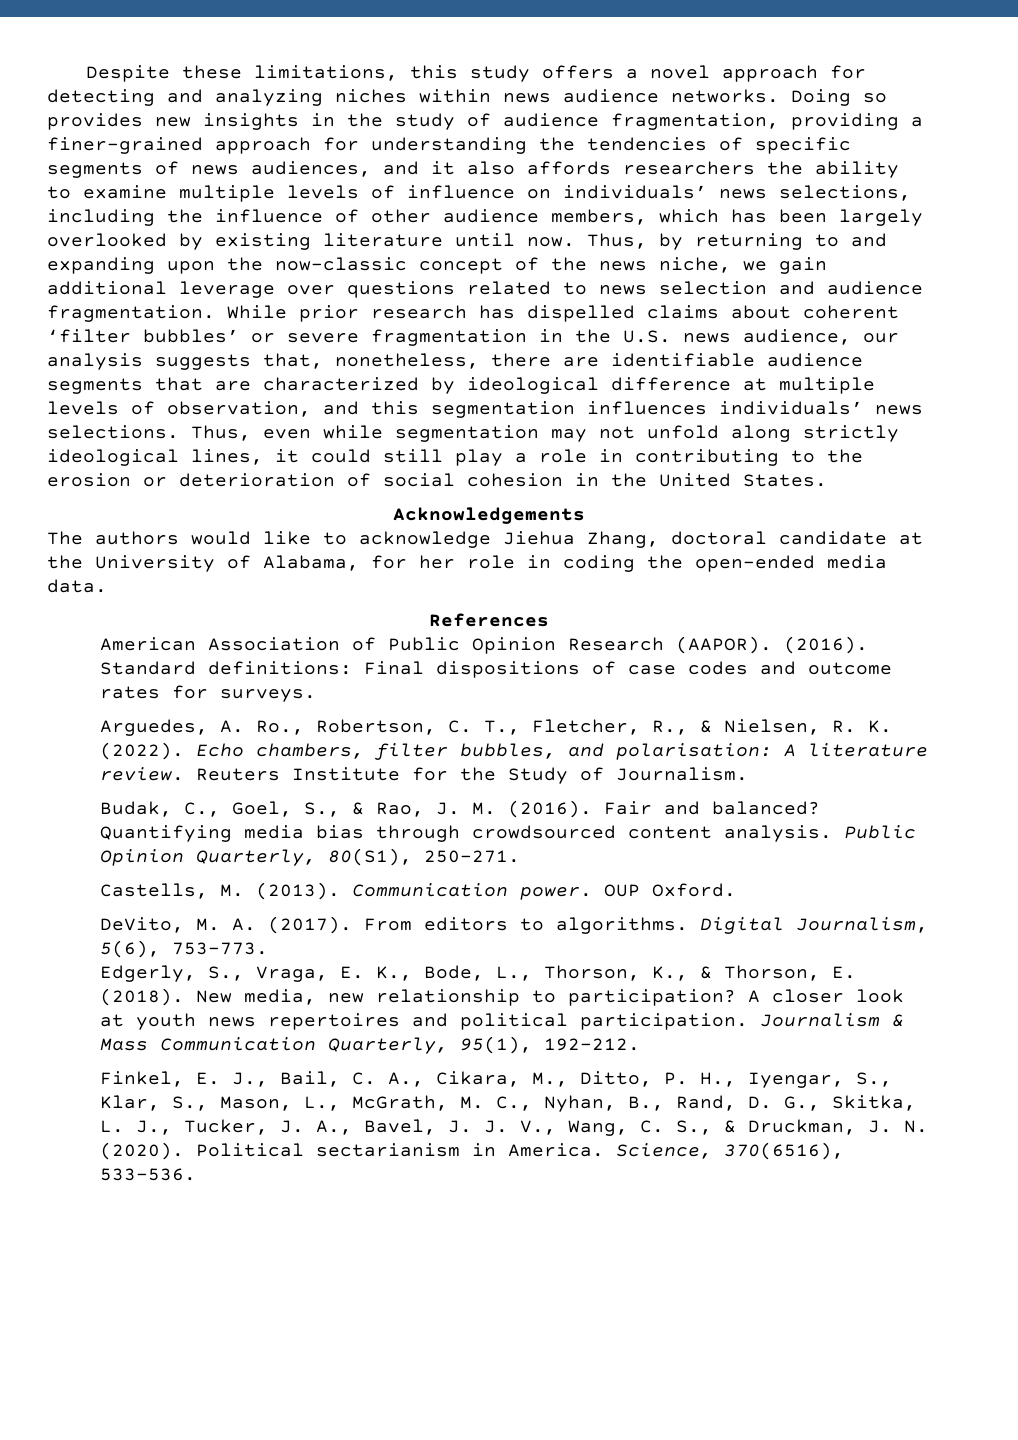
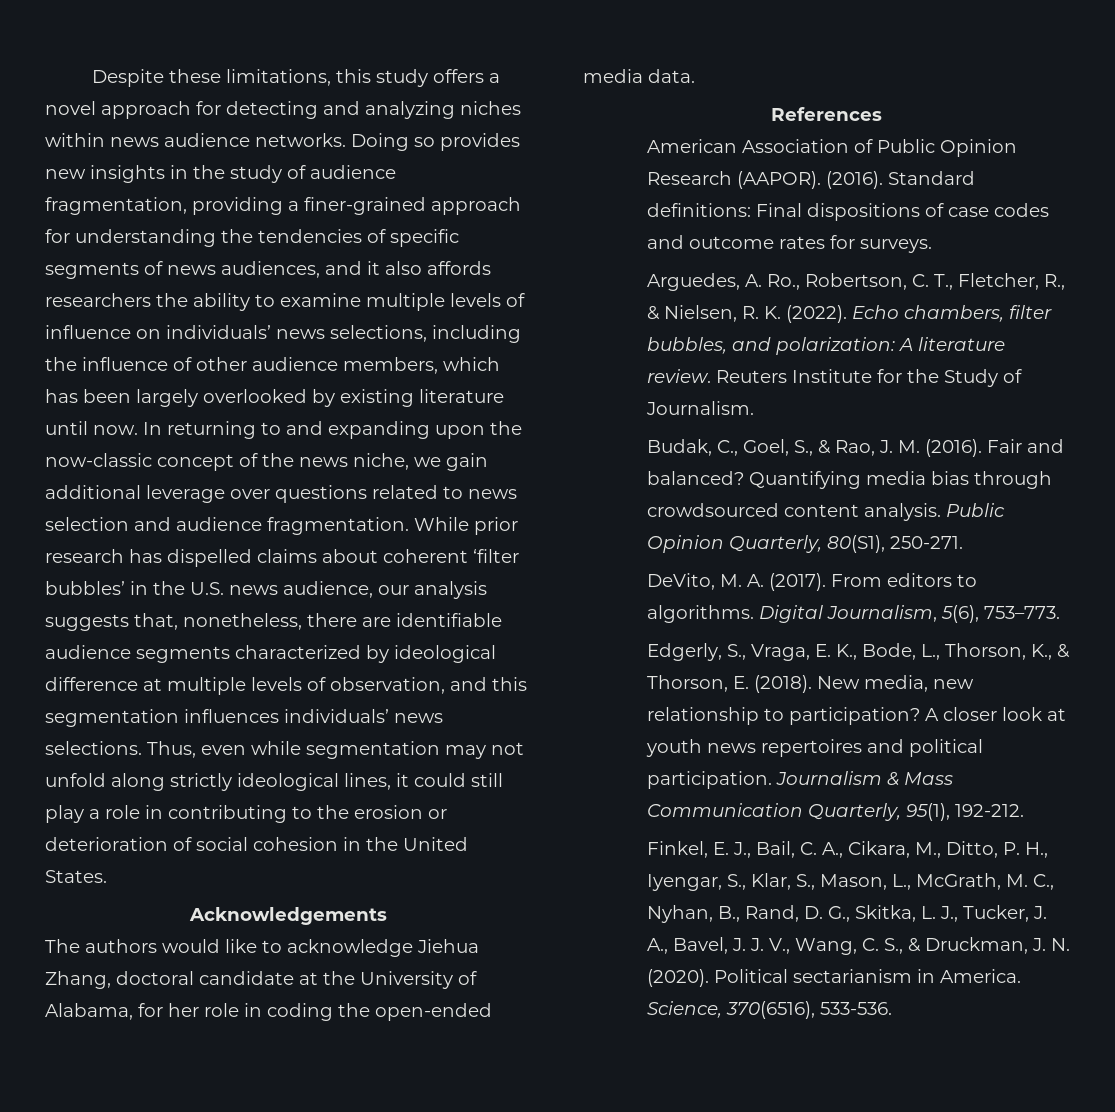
- Thus, by returning to and expanding upon the now-classic concept of the news niche, we gain additional leverage over questions related to news selection and audience fragmentation.
+ In returning to and expanding upon the now-classic concept of the news niche, we gain additional leverage over questions related to news selection and audience fragmentation.
- While prior research has dispelled claims about coherent ‘filter bubbles’ or severe fragmentation in the U.S. news audience, our analysis suggests that, nonetheless, there are identifiable audience segments that are characterized by ideological difference at multiple levels of observation, and this segmentation influences individuals’ news selections.
+ While prior research has dispelled claims about coherent ‘filter bubbles’ in the U.S. news audience, our analysis suggests that, nonetheless, there are identifiable audience segments characterized by ideological difference at multiple levels of observation, and this segmentation influences individuals’ news selections.
- Echo chambers, filter bubbles, and polarisation: A literature review.
+ Echo chambers, filter bubbles, and polarization: A literature review.
- Castells, M. (2013). Communication power. OUP Oxford.

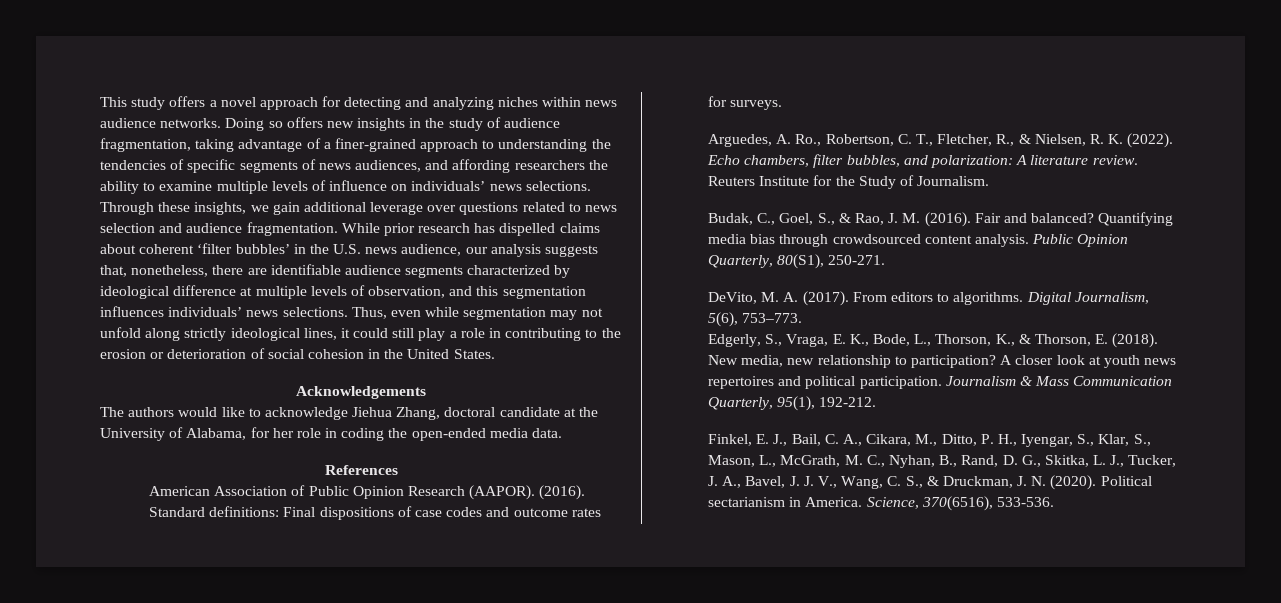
- Despite these limitations, this study offers a novel approach for detecting and analyzing niches within news audience networks.
+ This study offers a novel approach for detecting and analyzing niches within news audience networks.
- Doing so provides new insights in the study of audience fragmentation, providing a finer-grained approach for understanding the tendencies of specific segments of news audiences, and it also affords researchers the ability to examine multiple levels of influence on individuals’ news selections, including the influence of other audience members, which has been largely overlooked by existing literature until now. In returning to and expanding upon the now-classic concept of the news niche, we gain additional leverage over questions related to news selection and audience fragmentation.
+ Doing so offers new insights in the study of audience fragmentation, taking advantage of a finer-grained approach to understanding the tendencies of specific segments of news audiences, and affording researchers the ability to examine multiple levels of influence on individuals’ news selections. Through these insights, we gain additional leverage over questions related to news selection and audience fragmentation.

